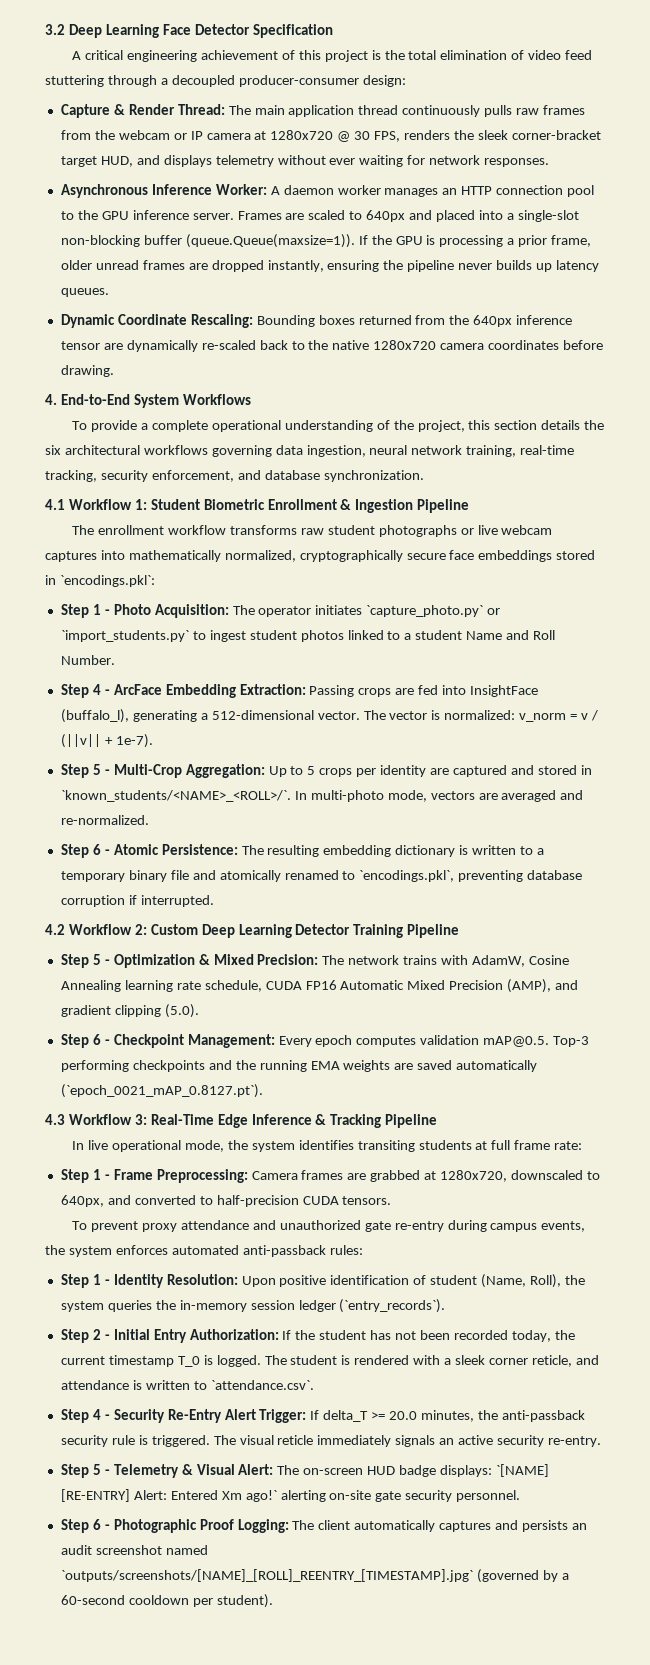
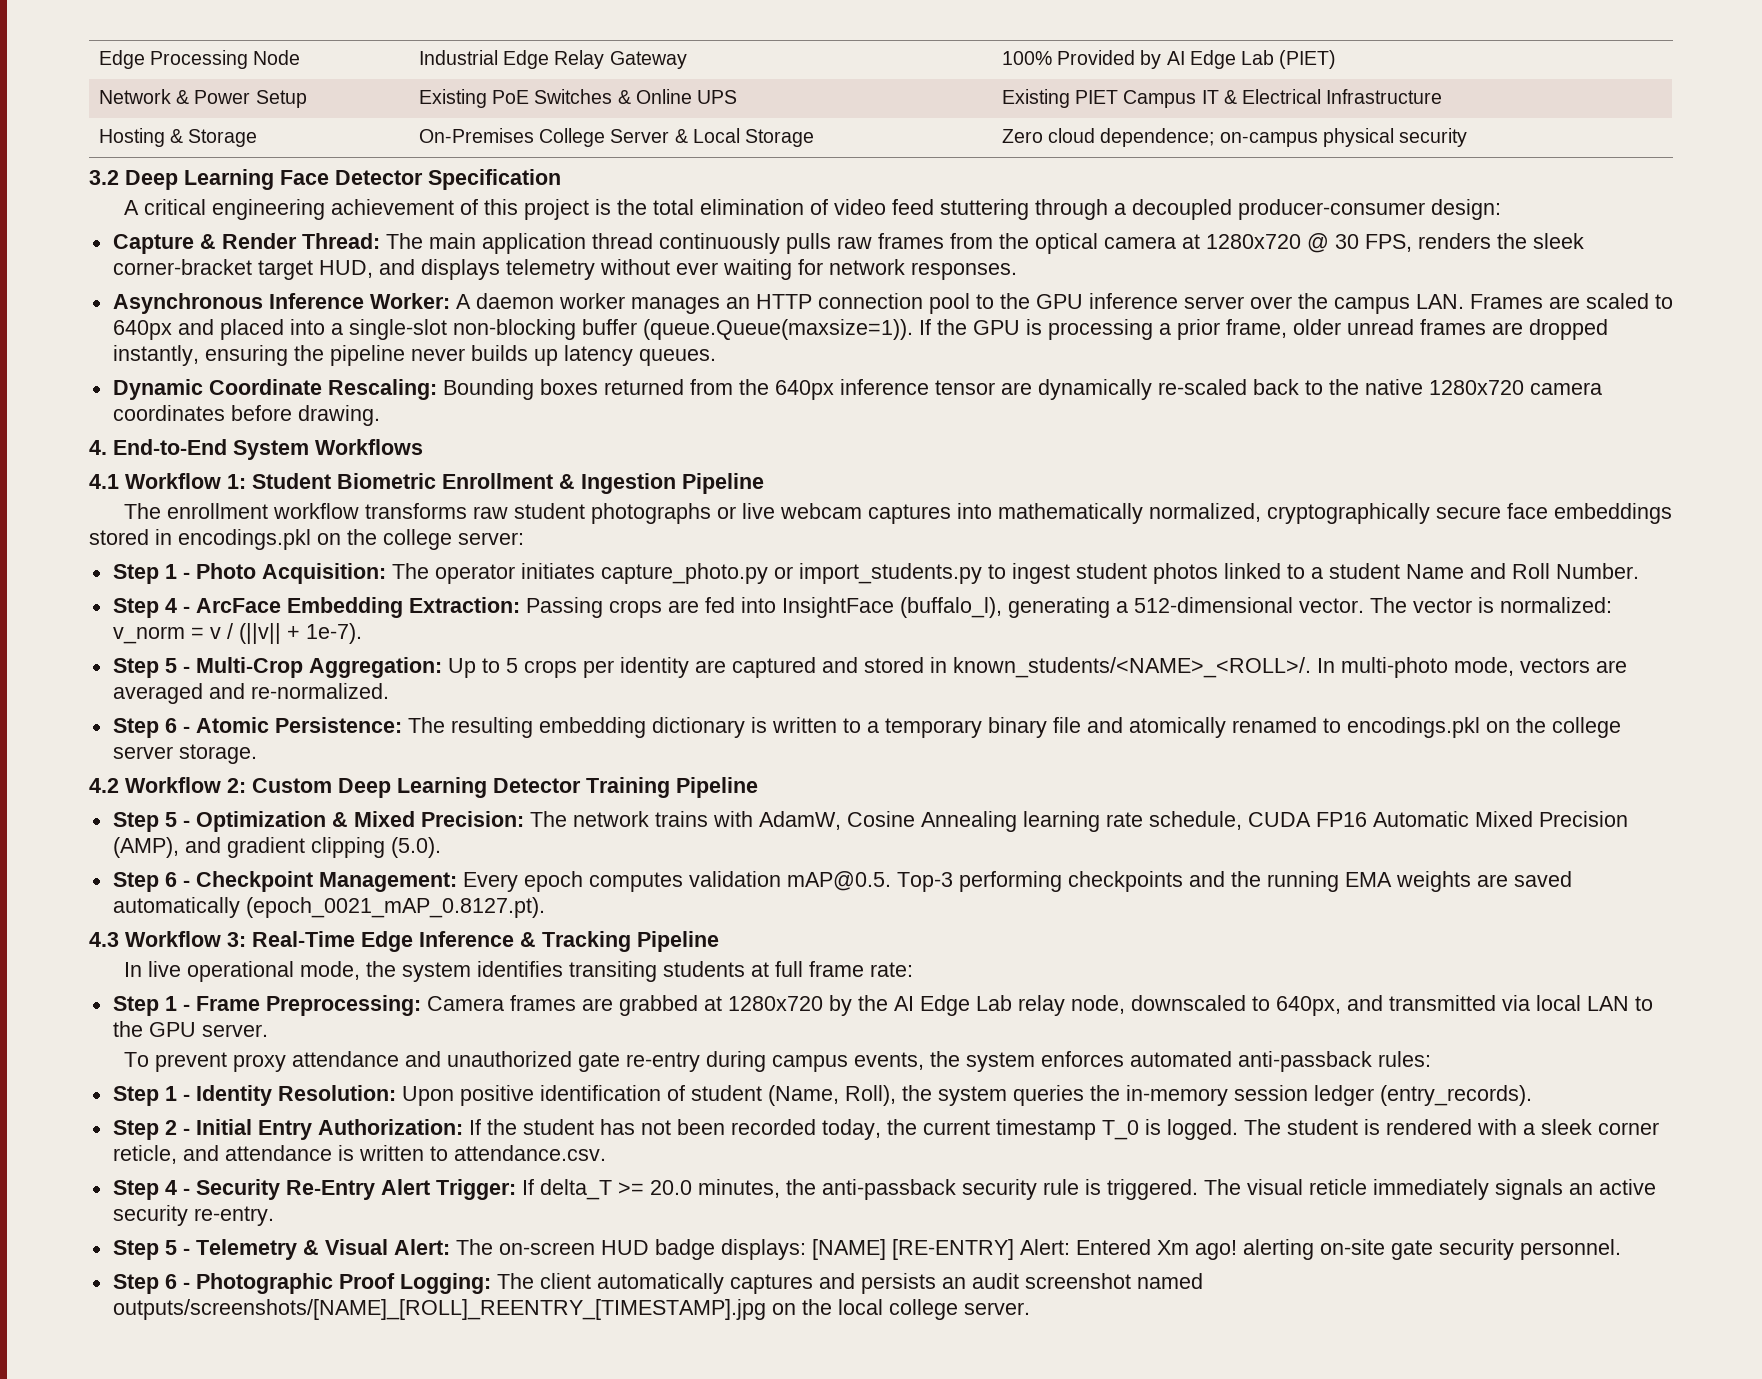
+ Edge Processing Node | Industrial Edge Relay Gateway | 100% Provided by AI Edge Lab (PIET)
+ Network & Power Setup | Existing PoE Switches & Online UPS | Existing PIET Campus IT & Electrical Infrastructure
+ Hosting & Storage | On-Premises College Server & Local Storage | Zero cloud dependence; on-campus physical security
- Capture & Render Thread: The main application thread continuously pulls raw frames from the webcam or IP camera at 1280x720 @ 30 FPS, renders the sleek corner-bracket target HUD, and displays telemetry without ever waiting for network responses.
+ Capture & Render Thread: The main application thread continuously pulls raw frames from the optical camera at 1280x720 @ 30 FPS, renders the sleek corner-bracket target HUD, and displays telemetry without ever waiting for network responses.
- Asynchronous Inference Worker: A daemon worker manages an HTTP connection pool to the GPU inference server. Frames are scaled to 640px and placed into a single-slot non-blocking buffer (queue.Queue(maxsize=1)). If the GPU is processing a prior frame, older unread frames are dropped instantly, ensuring the pipeline never builds up latency queues.
+ Asynchronous Inference Worker: A daemon worker manages an HTTP connection pool to the GPU inference server over the campus LAN. Frames are scaled to 640px and placed into a single-slot non-blocking buffer (queue.Queue(maxsize=1)). If the GPU is processing a prior frame, older unread frames are dropped instantly, ensuring the pipeline never builds up latency queues.
- To provide a complete operational understanding of the project, this section details the six architectural workflows governing data ingestion, neural network training, real-time tracking, security enforcement, and database synchronization.
- The enrollment workflow transforms raw student photographs or live webcam captures into mathematically normalized, cryptographically secure face embeddings stored in `encodings.pkl`:
+ The enrollment workflow transforms raw student photographs or live webcam captures into mathematically normalized, cryptographically secure face embeddings stored in encodings.pkl on the college server:
- Step 1 - Photo Acquisition: The operator initiates `capture_photo.py` or `import_students.py` to ingest student photos linked to a student Name and Roll Number.
+ Step 1 - Photo Acquisition: The operator initiates capture_photo.py or import_students.py to ingest student photos linked to a student Name and Roll Number.
- Step 5 - Multi-Crop Aggregation: Up to 5 crops per identity are captured and stored in `known_students/<NAME>_<ROLL>/`.
+ Step 5 - Multi-Crop Aggregation: Up to 5 crops per identity are captured and stored in known_students/<NAME>_<ROLL>/.
- Step 6 - Atomic Persistence: The resulting embedding dictionary is written to a temporary binary file and atomically renamed to `encodings.pkl`, preventing database corruption if interrupted.
+ Step 6 - Atomic Persistence: The resulting embedding dictionary is written to a temporary binary file and atomically renamed to encodings.pkl on the college server storage.
- Step 6 - Checkpoint Management: Every epoch computes validation mAP@0.5. Top-3 performing checkpoints and the running EMA weights are saved automatically (`epoch_0021_mAP_0.8127.pt`).
+ Step 6 - Checkpoint Management: Every epoch computes validation mAP@0.5. Top-3 performing checkpoints and the running EMA weights are saved automatically (epoch_0021_mAP_0.8127.pt).
- Step 1 - Frame Preprocessing: Camera frames are grabbed at 1280x720, downscaled to 640px, and converted to half-precision CUDA tensors.
+ Step 1 - Frame Preprocessing: Camera frames are grabbed at 1280x720 by the AI Edge Lab relay node, downscaled to 640px, and transmitted via local LAN to the GPU server.
- Step 1 - Identity Resolution: Upon positive identification of student (Name, Roll), the system queries the in-memory session ledger (`entry_records`).
+ Step 1 - Identity Resolution: Upon positive identification of student (Name, Roll), the system queries the in-memory session ledger (entry_records).
- The student is rendered with a sleek corner reticle, and attendance is written to `attendance.csv`.
+ The student is rendered with a sleek corner reticle, and attendance is written to attendance.csv.
- Step 5 - Telemetry & Visual Alert: The on-screen HUD badge displays: `[NAME] [RE-ENTRY] Alert: Entered Xm ago!` alerting on-site gate security personnel.
+ Step 5 - Telemetry & Visual Alert: The on-screen HUD badge displays: [NAME] [RE-ENTRY] Alert: Entered Xm ago! alerting on-site gate security personnel.
- Step 6 - Photographic Proof Logging: The client automatically captures and persists an audit screenshot named `outputs/screenshots/[NAME]_[ROLL]_REENTRY_[TIMESTAMP].jpg` (governed by a 60-second cooldown per student).
+ Step 6 - Photographic Proof Logging: The client automatically captures and persists an audit screenshot named outputs/screenshots/[NAME]_[ROLL]_REENTRY_[TIMESTAMP].jpg on the local college server.

